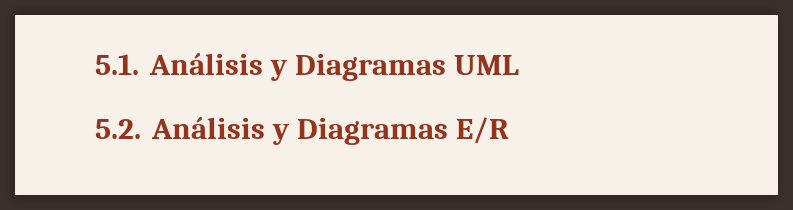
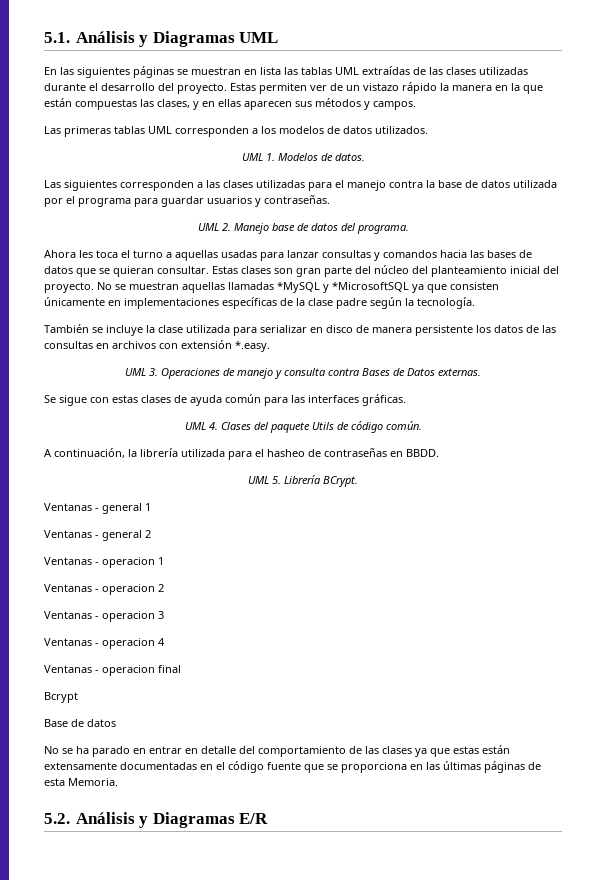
+ En las siguientes páginas se muestran en lista las tablas UML extraídas de las clases utilizadas durante el desarrollo del proyecto. Estas permiten ver de un vistazo rápido la manera en la que están compuestas las clases, y en ellas aparecen sus métodos y campos.
+ Las primeras tablas UML corresponden a los modelos de datos utilizados.
+ UML 1. Modelos de datos.
+ Las siguientes corresponden a las clases utilizadas para el manejo contra la base de datos utilizada por el programa para guardar usuarios y contraseñas.
+ UML 2. Manejo base de datos del programa.
+ Ahora les toca el turno a aquellas usadas para lanzar consultas y comandos hacia las bases de datos que se quieran consultar. Estas clases son gran parte del núcleo del planteamiento inicial del proyecto. No se muestran aquellas llamadas *MySQL y *MicrosoftSQL ya que consisten únicamente en implementaciones específicas de la clase padre según la tecnología.
+ También se incluye la clase utilizada para serializar en disco de manera persistente los datos de las consultas en archivos con extensión *.easy.
+ UML 3. Operaciones de manejo y consulta contra Bases de Datos externas.
+ Se sigue con estas clases de ayuda común para las interfaces gráficas.
+ UML 4. Clases del paquete Utils de código común.
+ A continuación, la librería utilizada para el hasheo de contraseñas en BBDD.
+ UML 5. Librería BCrypt.
+ Ventanas - general 1
+ Ventanas - general 2
+ Ventanas - operacion 1
+ Ventanas - operacion 2
+ Ventanas - operacion 3
+ Ventanas - operacion 4
+ Ventanas - operacion final
+ Bcrypt
+ Base de datos
+ No se ha parado en entrar en detalle del comportamiento de las clases ya que estas están extensamente documentadas en el código fuente que se proporciona en las últimas páginas de esta Memoria.

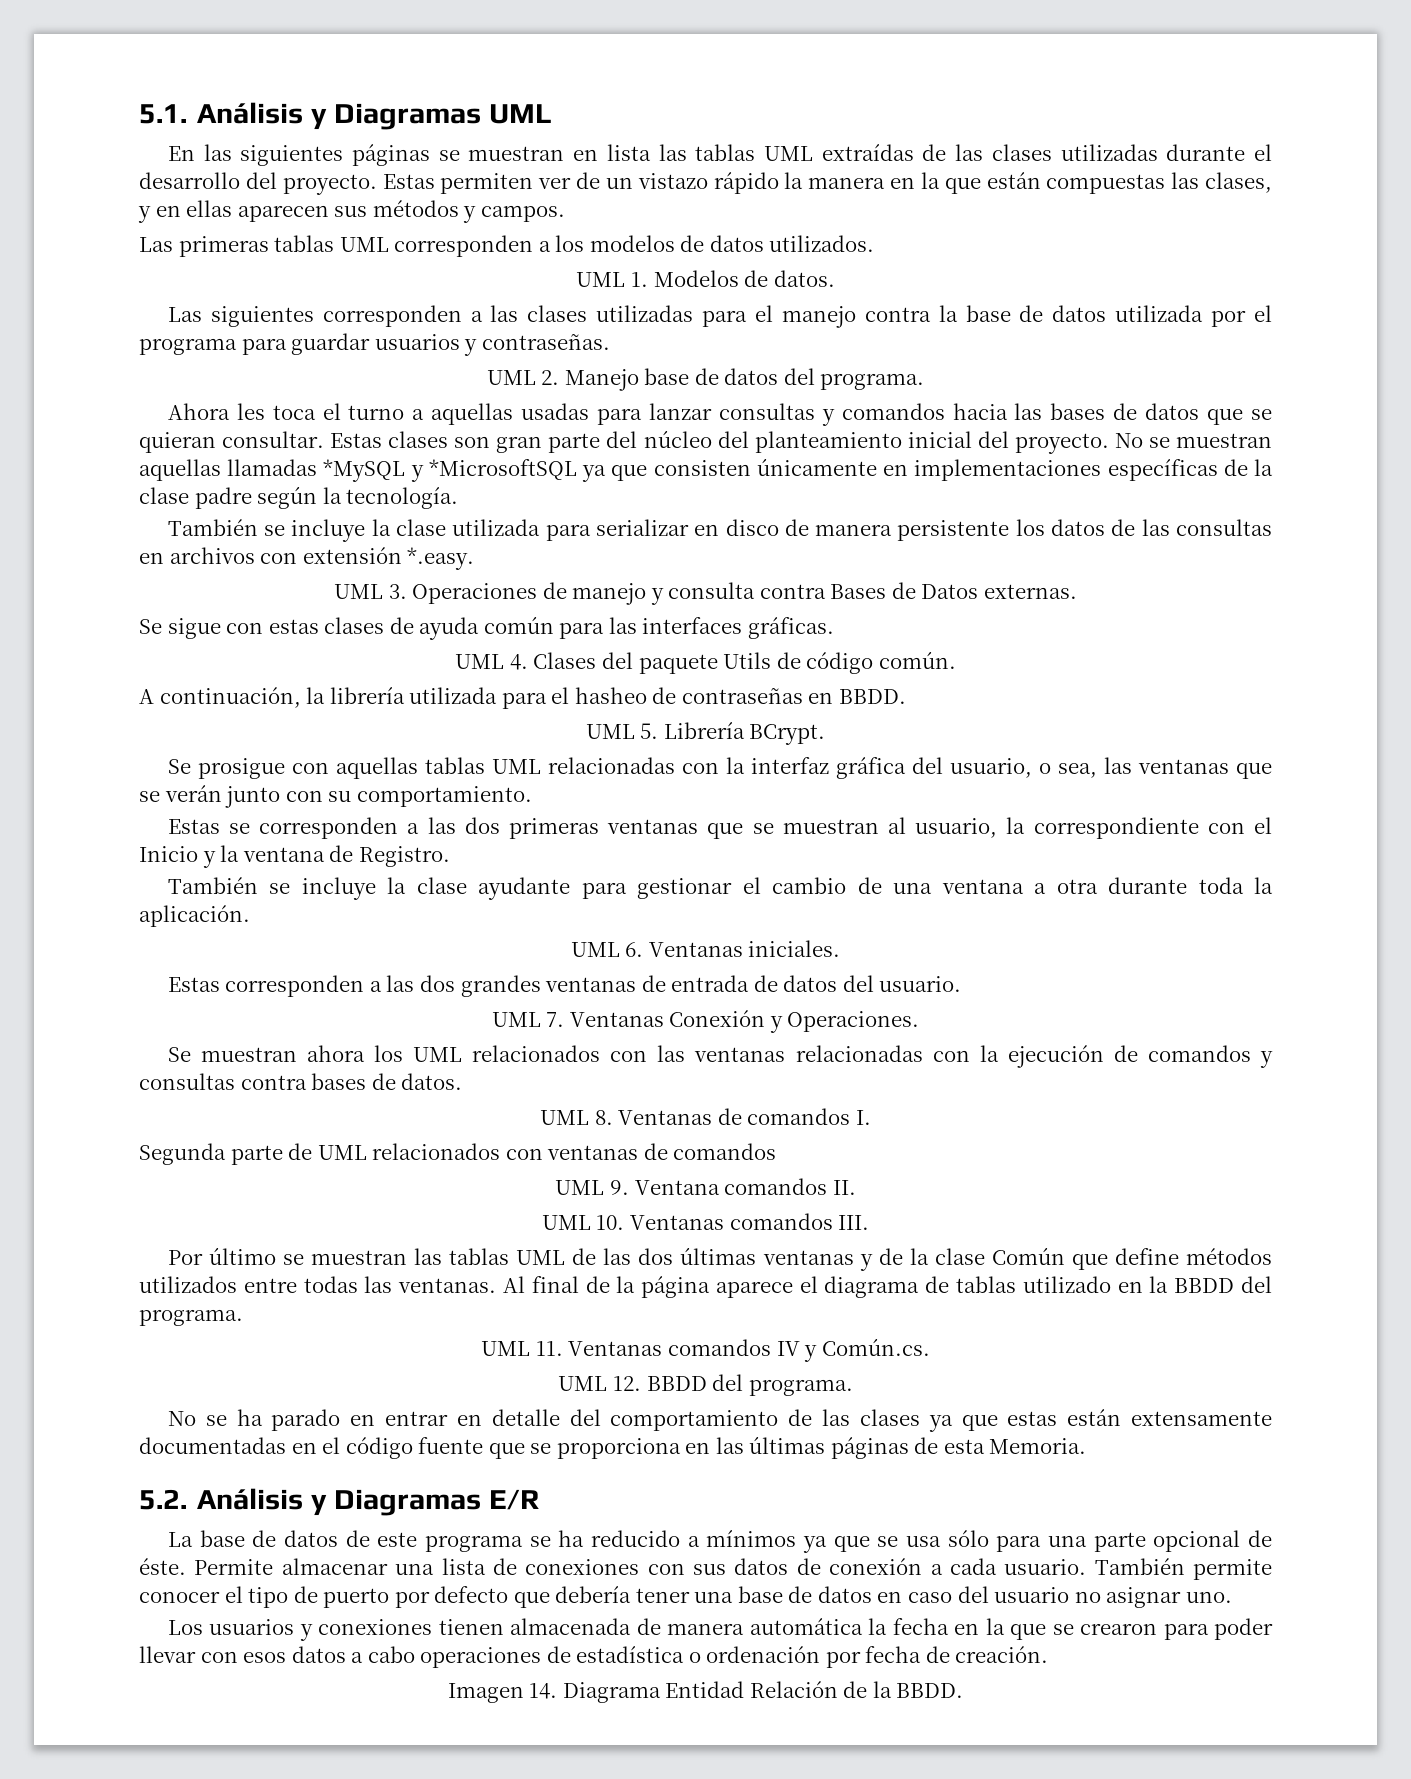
- Ventanas - general 1
- Ventanas - general 2
- Ventanas - operacion 1
- Ventanas - operacion 2
- Ventanas - operacion 3
- Ventanas - operacion 4
- Ventanas - operacion final
- Bcrypt
- Base de datos
+ Se prosigue con aquellas tablas UML relacionadas con la interfaz gráfica del usuario, o sea, las ventanas que se verán junto con su comportamiento.
+ Estas se corresponden a las dos primeras ventanas que se muestran al usuario, la correspondiente con el Inicio y la ventana de Registro.
+ También se incluye la clase ayudante para gestionar el cambio de una ventana a otra durante toda la aplicación.
+ UML 6. Ventanas iniciales.
+ Estas corresponden a las dos grandes ventanas de entrada de datos del usuario.
+ UML 7. Ventanas Conexión y Operaciones.
+ Se muestran ahora los UML relacionados con las ventanas relacionadas con la ejecución de comandos y consultas contra bases de datos.
+ UML 8. Ventanas de comandos I.
+ Segunda parte de UML relacionados con ventanas de comandos
+ UML 9. Ventana comandos II.
+ UML 10. Ventanas comandos III.
+ Por último se muestran las tablas UML de las dos últimas ventanas y de la clase Común que define métodos utilizados entre todas las ventanas. Al final de la página aparece el diagrama de tablas utilizado en la BBDD del programa.
+ UML 11. Ventanas comandos IV y Común.cs.
+ UML 12. BBDD del programa.
+ La base de datos de este programa se ha reducido a mínimos ya que se usa sólo para una parte opcional de éste. Permite almacenar una lista de conexiones con sus datos de conexión a cada usuario. También permite conocer el tipo de puerto por defecto que debería tener una base de datos en caso del usuario no asignar uno.
+ Los usuarios y conexiones tienen almacenada de manera automática la fecha en la que se crearon para poder llevar con esos datos a cabo operaciones de estadística o ordenación por fecha de creación.
+ Imagen 14. Diagrama Entidad Relación de la BBDD.

